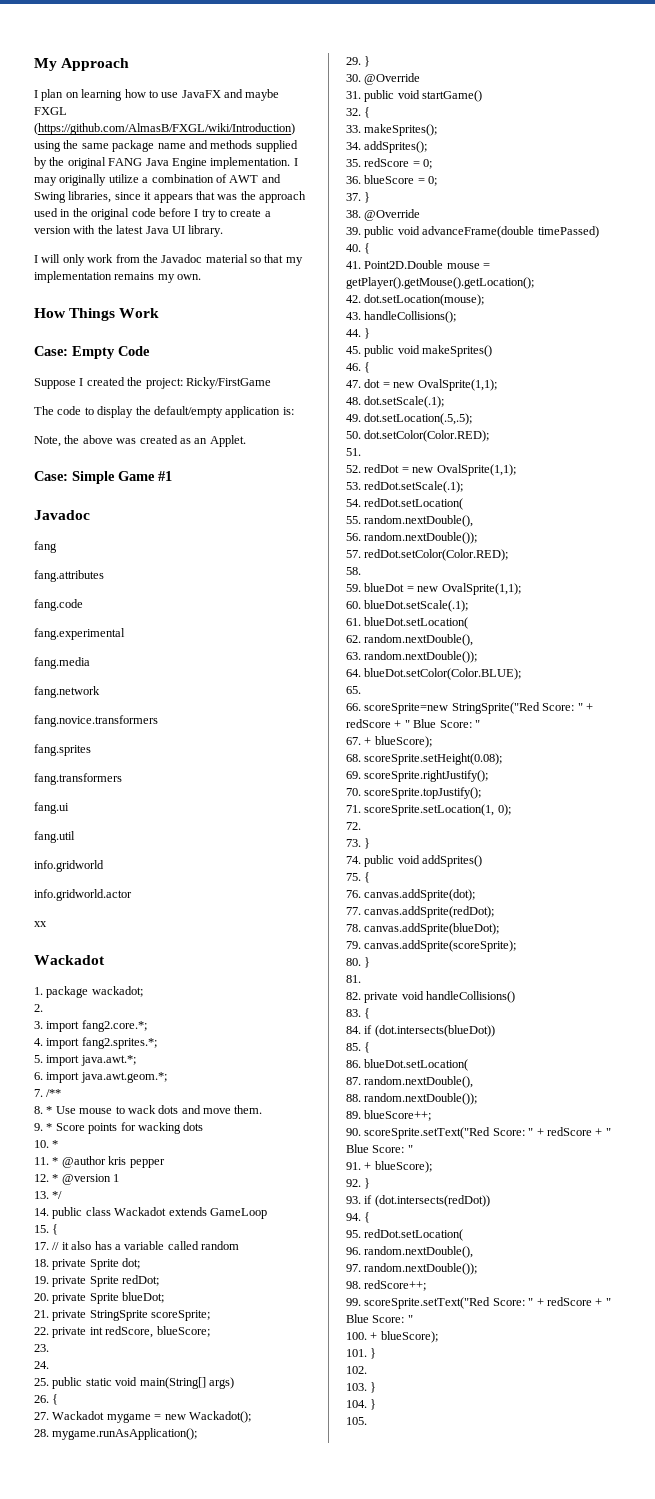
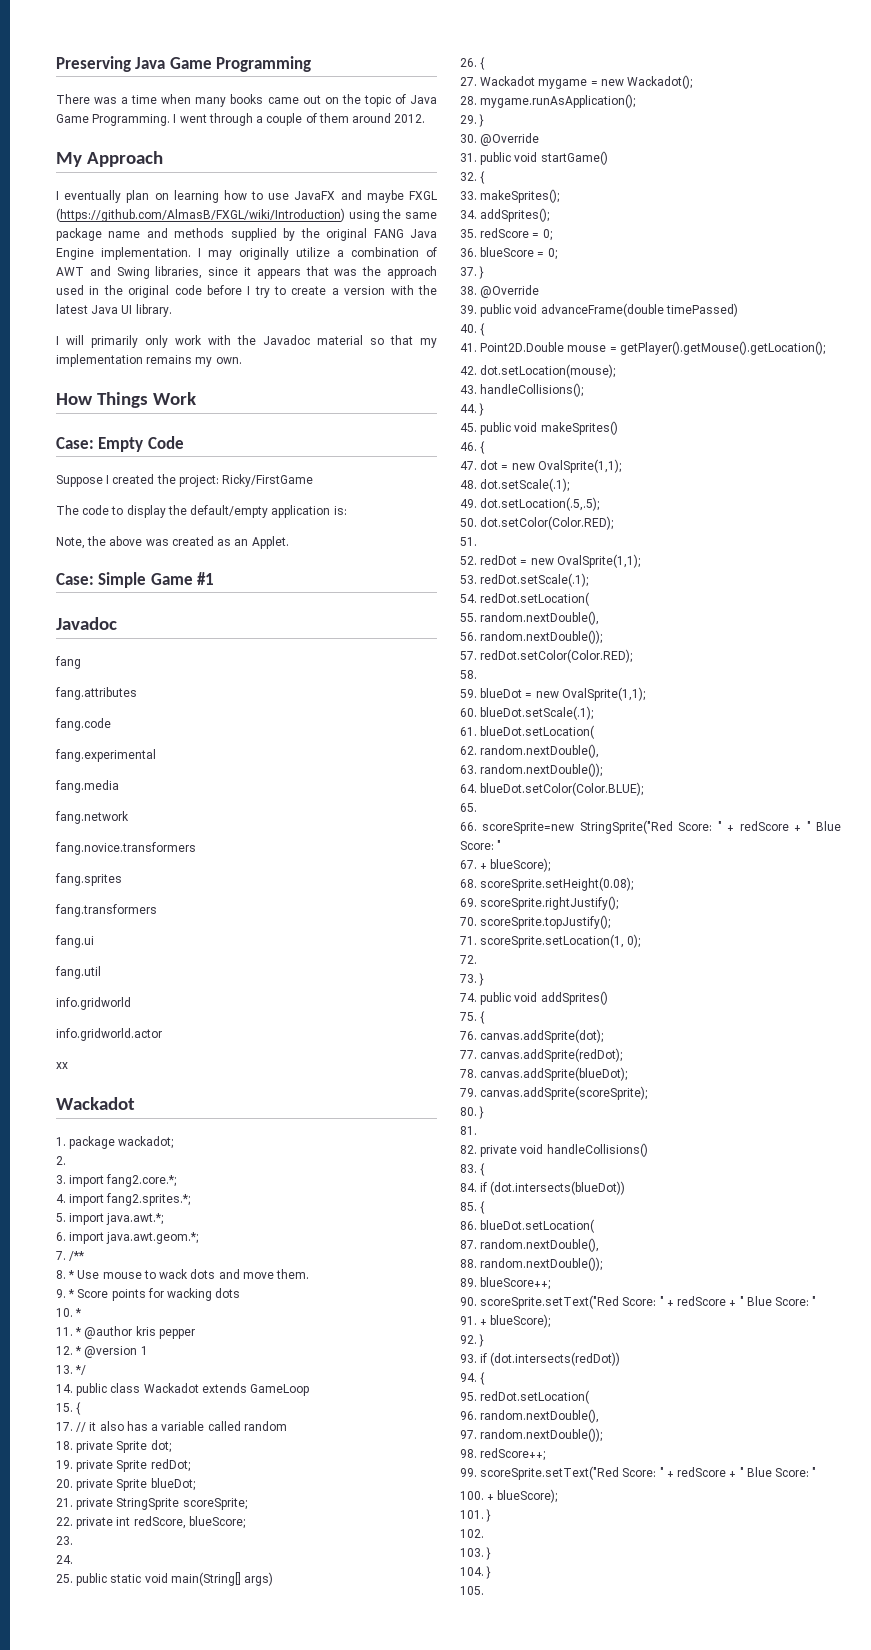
+ Preserving Java Game Programming
+ There was a time when many books came out on the topic of Java Game Programming. I went through a couple of them around 2012.
- I plan on learning how to use JavaFX and maybe FXGL (https://github.com/AlmasB/FXGL/wiki/Introduction) using the same package name and methods supplied by the original FANG Java Engine implementation.
+ I eventually plan on learning how to use JavaFX and maybe FXGL (https://github.com/AlmasB/FXGL/wiki/Introduction) using the same package name and methods supplied by the original FANG Java Engine implementation.
- I will only work from the Javadoc material so that my implementation remains my own.
+ I will primarily only work with the Javadoc material so that my implementation remains my own.

